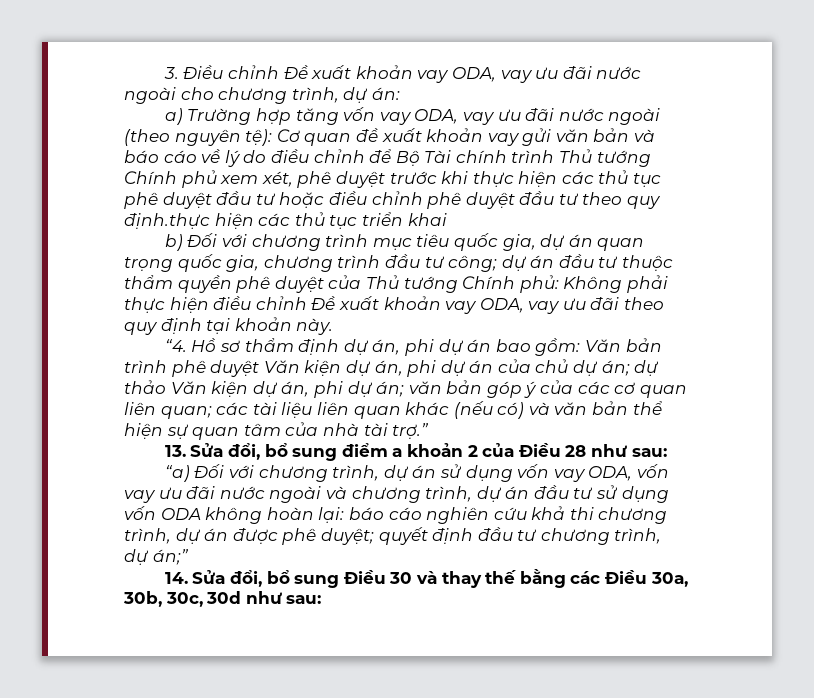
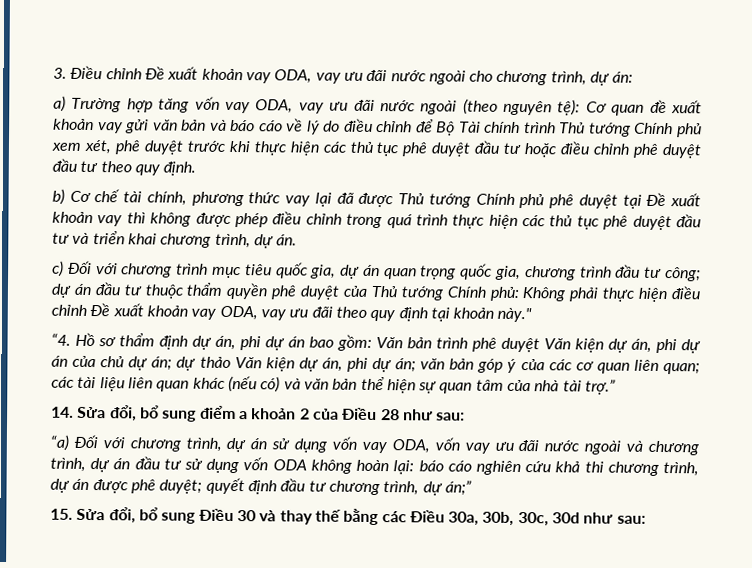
- Cơ quan đề xuất khoản vay gửi văn bản và báo cáo về lý do điều chỉnh để Bộ Tài chính trình Thủ tướng Chính phủ xem xét, phê duyệt trước khi thực hiện các thủ tục phê duyệt đầu tư hoặc điều chỉnh phê duyệt đầu tư theo quy định.thực hiện các thủ tục triển khai
- b) Đối với chương trình mục tiêu quốc gia, dự án quan trọng quốc gia, chương trình đầu tư công;
+ Cơ quan đề xuất khoản vay gửi văn bản và báo cáo về lý do điều chỉnh để Bộ Tài chính trình Thủ tướng Chính phủ xem xét, phê duyệt trước khi thực hiện các thủ tục phê duyệt đầu tư hoặc điều chỉnh phê duyệt đầu tư theo quy định.
+ b) Cơ chế tài chính, phương thức vay lại đã được Thủ tướng Chính phủ phê duyệt tại Đề xuất khoản vay thì không được phép điều chỉnh trong quá trình thực hiện các thủ tục phê duyệt đầu tư và triển khai chương trình, dự án.
+ c) Đối với chương trình mục tiêu quốc gia, dự án quan trọng quốc gia, chương trình đầu tư công;
- Không phải thực hiện điều chỉnh Đề xuất khoản vay ODA, vay ưu đãi theo quy định tại khoản này.
+ Không phải thực hiện điều chỉnh Đề xuất khoản vay ODA, vay ưu đãi theo quy định tại khoản này."
- 13. Sửa đổi, bổ sung điểm a khoản 2 của Điều 28 như sau:
+ 14. Sửa đổi, bổ sung điểm a khoản 2 của Điều 28 như sau:
- 14. Sửa đổi, bổ sung Điều 30 và thay thế bằng các Điều 30a, 30b, 30c, 30d như sau:
+ 15. Sửa đổi, bổ sung Điều 30 và thay thế bằng các Điều 30a, 30b, 30c, 30d như sau:

